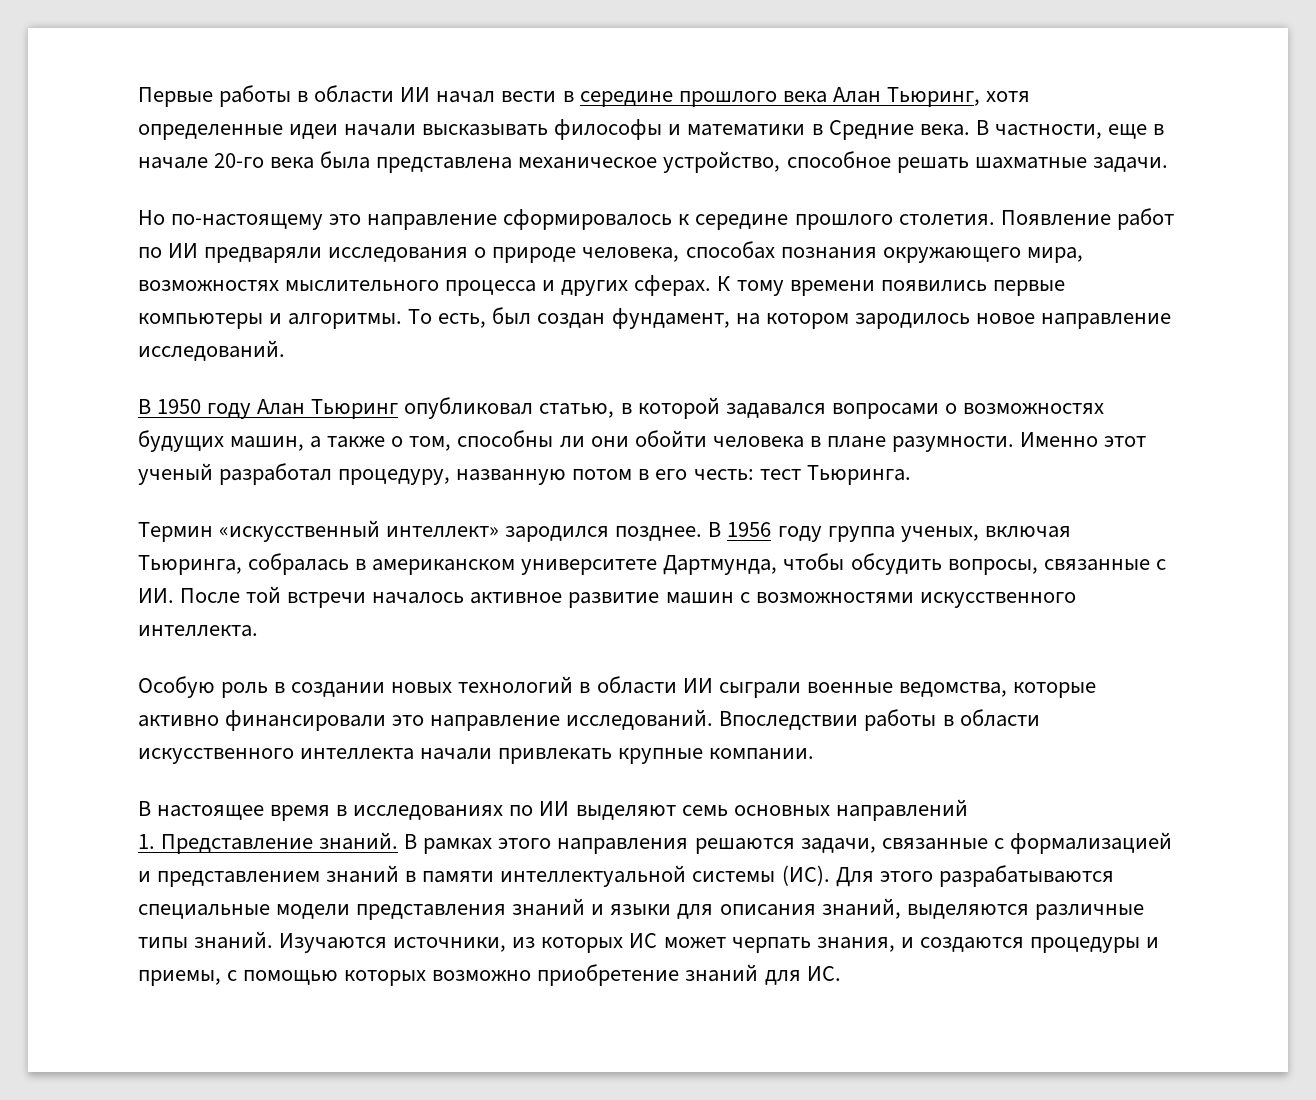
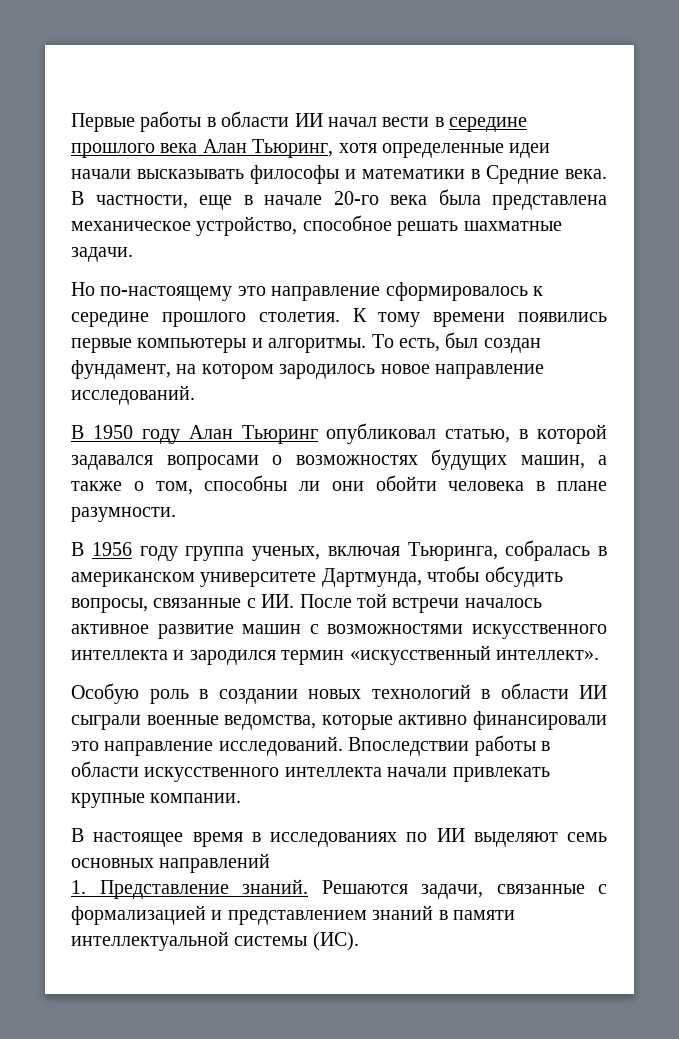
- Появление работ по ИИ предваряли исследования о природе человека, способах познания окружающего мира, возможностях мыслительного процесса и других сферах.
- В 1950 году Алан Тьюринг опубликовал статью, в которой задавался вопросами о возможностях будущих машин, а также о том, способны ли они обойти человека в плане разумности. Именно этот ученый разработал процедуру, названную потом в его честь: тест Тьюринга.
- Термин «искусственный интеллект» зародился позднее. В 1956 году группа ученых, включая Тьюринга, собралась в американском университете Дартмунда, чтобы обсудить вопросы, связанные с ИИ. После той встречи началось активное развитие машин с возможностями искусственного интеллекта.
+ В 1950 году Алан Тьюринг опубликовал статью, в которой задавался вопросами о возможностях будущих машин, а также о том, способны ли они обойти человека в плане разумности.
+ В 1956 году группа ученых, включая Тьюринга, собралась в американском университете Дартмунда, чтобы обсудить вопросы, связанные с ИИ. После той встречи началось активное развитие машин с возможностями искусственного интеллекта и зародился термин «искусственный интеллект».
- В рамках этого направления решаются задачи, связанные с формализацией и представлением знаний в памяти интеллектуальной системы (ИС). Для этого разрабатываются специальные модели представления знаний и языки для описания знаний, выделяются различные типы знаний. Изучаются источники, из которых ИС может черпать знания, и создаются процедуры и приемы, с помощью которых возможно приобретение знаний для ИС.
+ Решаются задачи, связанные с формализацией и представлением знаний в памяти интеллектуальной системы (ИС).

